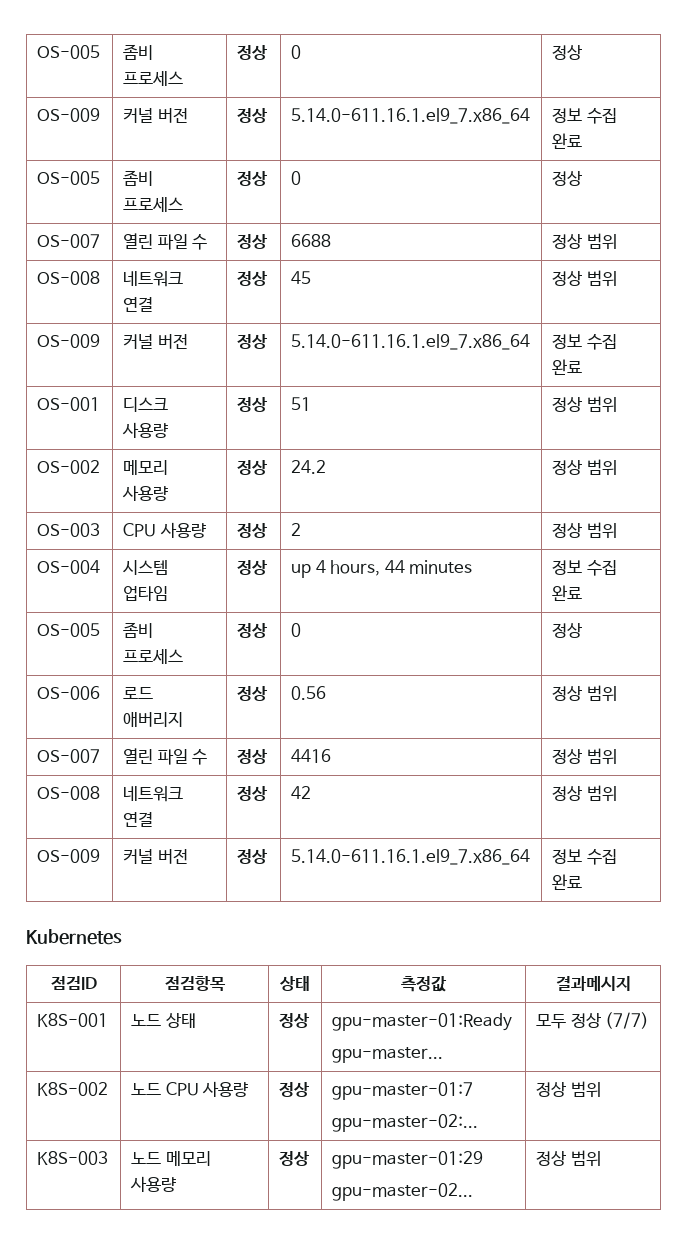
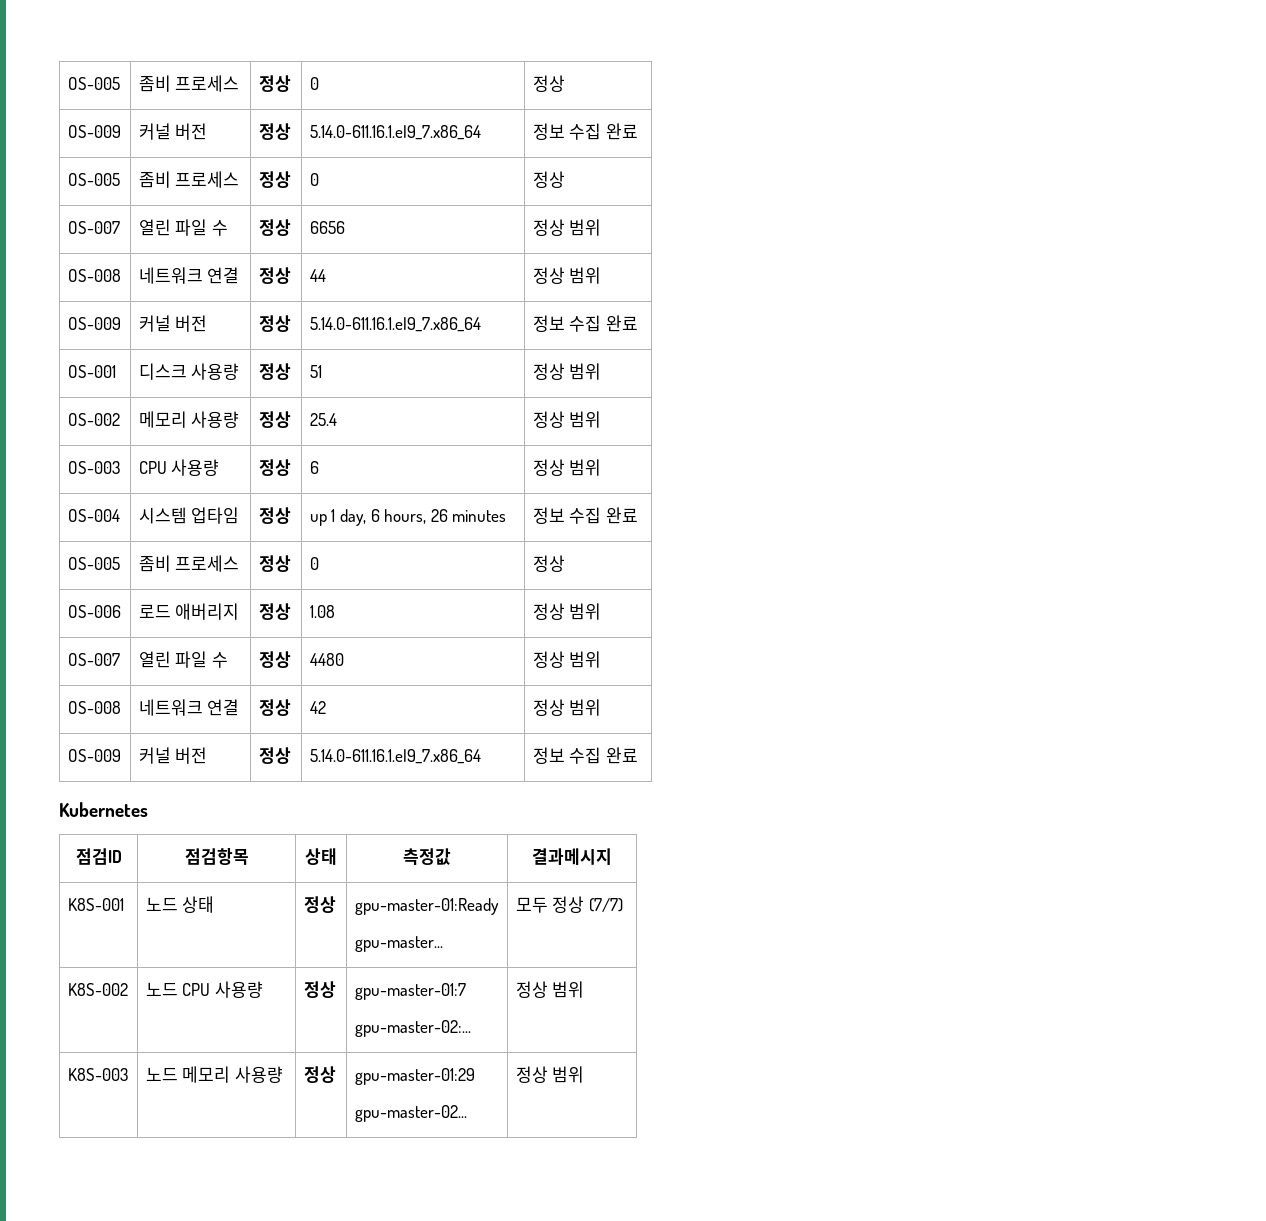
- OS-007 | 열린 파일 수 | 정상 | 6688 | 정상 범위
- OS-008 | 네트워크 연결 | 정상 | 45 | 정상 범위
+ OS-007 | 열린 파일 수 | 정상 | 6656 | 정상 범위
+ OS-008 | 네트워크 연결 | 정상 | 44 | 정상 범위
- OS-002 | 메모리 사용량 | 정상 | 24.2 | 정상 범위
+ OS-002 | 메모리 사용량 | 정상 | 25.4 | 정상 범위
- OS-003 | CPU 사용량 | 정상 | 2 | 정상 범위
+ OS-003 | CPU 사용량 | 정상 | 6 | 정상 범위
- OS-004 | 시스템 업타임 | 정상 | up 4 hours, 44 minutes | 정보 수집 완료
+ OS-004 | 시스템 업타임 | 정상 | up 1 day, 6 hours, 26 minutes | 정보 수집 완료
- OS-006 | 로드 애버리지 | 정상 | 0.56 | 정상 범위
+ OS-006 | 로드 애버리지 | 정상 | 1.08 | 정상 범위
- OS-007 | 열린 파일 수 | 정상 | 4416 | 정상 범위
+ OS-007 | 열린 파일 수 | 정상 | 4480 | 정상 범위

